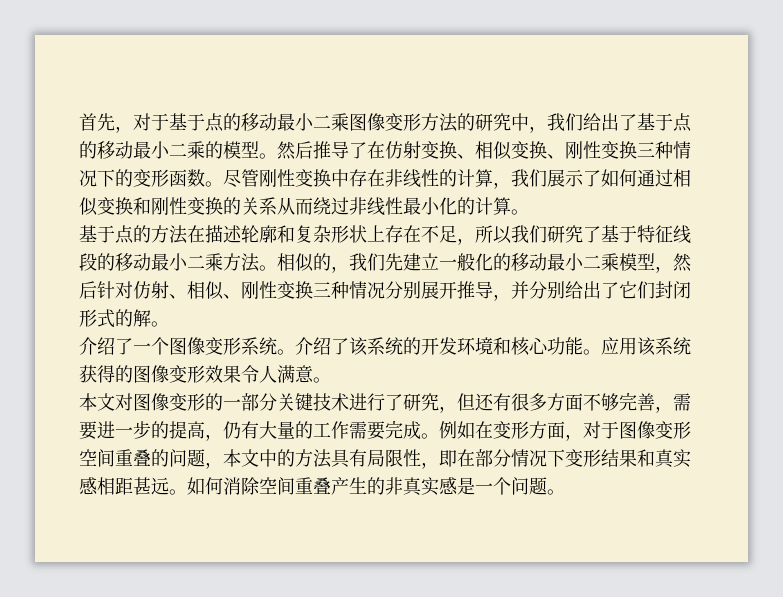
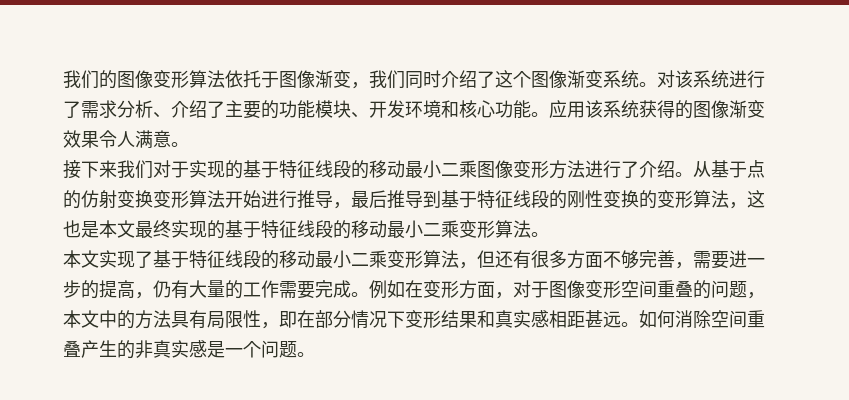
- 首先，对于基于点的移动最小二乘图像变形方法的研究中，我们给出了基于点的移动最小二乘的模型。然后推导了在仿射变换、相似变换、刚性变换三种情况下的变形函数。尽管刚性变换中存在非线性的计算，我们展示了如何通过相似变换和刚性变换的关系从而绕过非线性最小化的计算。
- 基于点的方法在描述轮廓和复杂形状上存在不足，所以我们研究了基于特征线段的移动最小二乘方法。相似的，我们先建立一般化的移动最小二乘模型，然后针对仿射、相似、刚性变换三种情况分别展开推导，并分别给出了它们封闭形式的解。
- 介绍了一个图像变形系统。介绍了该系统的开发环境和核心功能。
+ 我们的图像变形算法依托于图像渐变，我们同时介绍了这个图像渐变系统。对该系统进行了需求分析、介绍了主要的功能模块、开发环境和核心功能。
- 应用该系统获得的图像变形效果令人满意。
+ 应用该系统获得的图像渐变效果令人满意。
- 本文对图像变形的一部分关键技术进行了研究，但还有很多方面不够完善，需要进一步的提高，仍有大量的工作需要完成。
+ 接下来我们对于实现的基于特征线段的移动最小二乘图像变形方法进行了介绍。从基于点的仿射变换变形算法开始进行推导，最后推导到基于特征线段的刚性变换的变形算法，这也是本文最终实现的基于特征线段的移动最小二乘变形算法。
+ 本文实现了基于特征线段的移动最小二乘变形算法，但还有很多方面不够完善，需要进一步的提高，仍有大量的工作需要完成。

